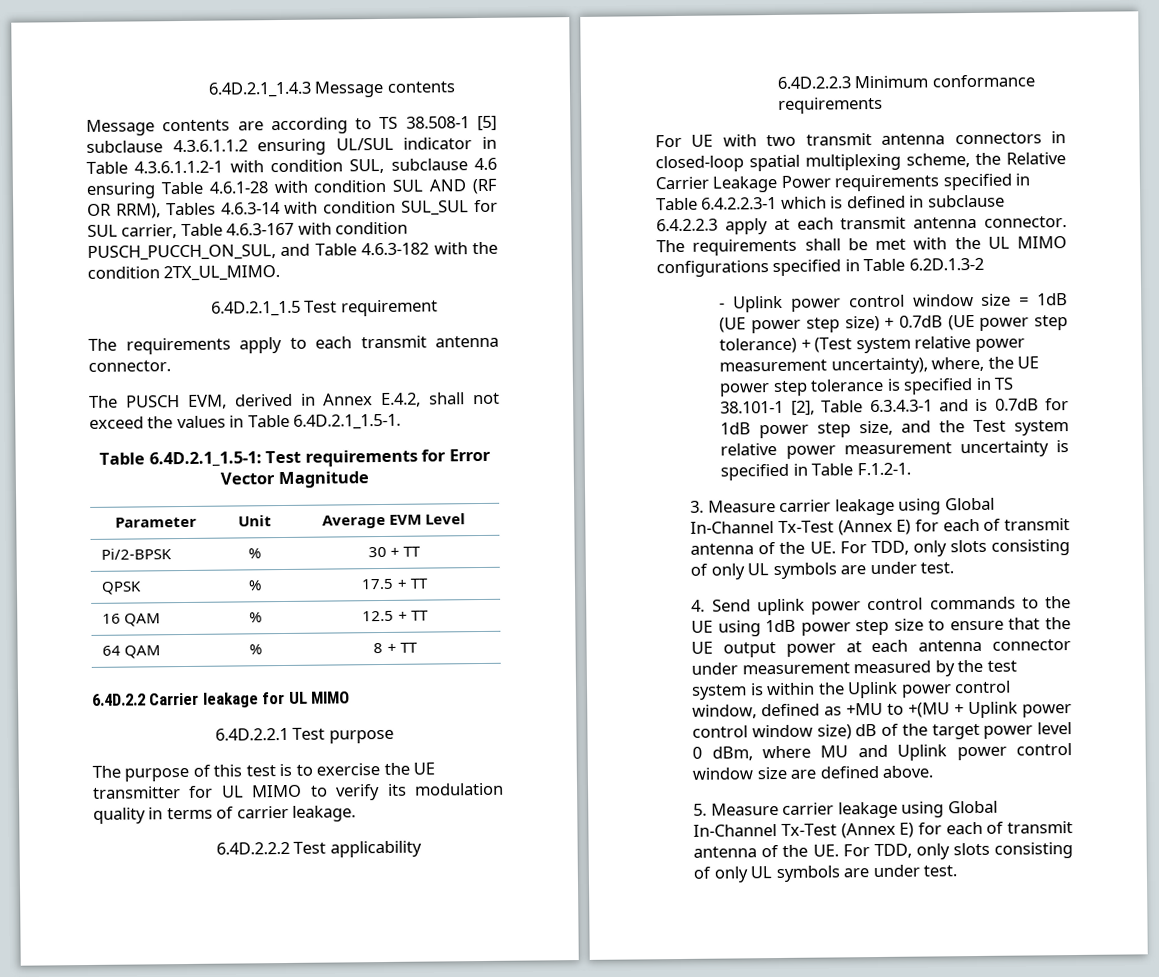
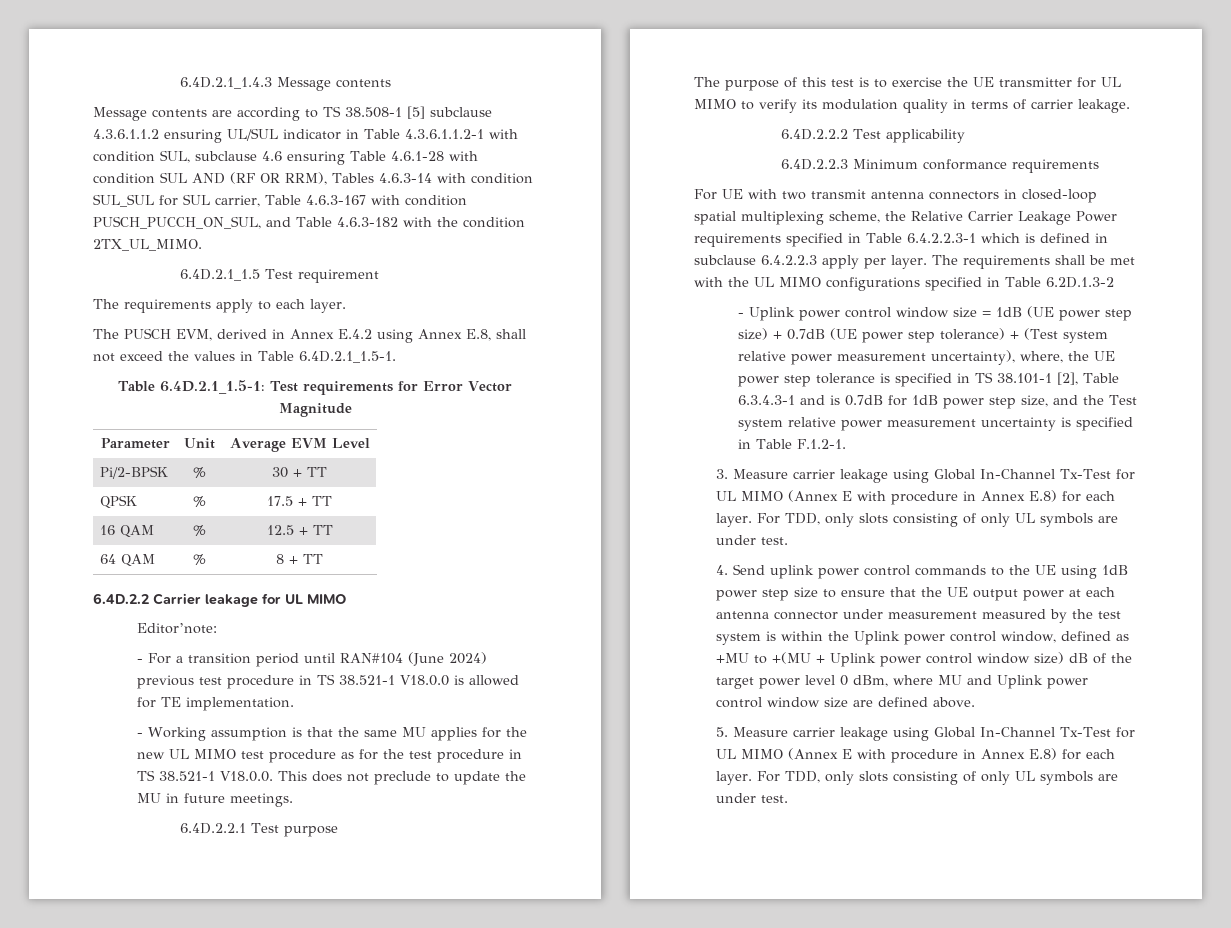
- The requirements apply to each transmit antenna connector.
+ The requirements apply to each layer.
- The PUSCH EVM, derived in Annex E.4.2, shall not exceed the values in Table 6.4D.2.1_1.5-1.
+ The PUSCH EVM, derived in Annex E.4.2 using Annex E.8, shall not exceed the values in Table 6.4D.2.1_1.5-1.
+ Editor’note:
+ - For a transition period until RAN#104 (June 2024) previous test procedure in TS 38.521-1 V18.0.0 is allowed for TE implementation.
+ - Working assumption is that the same MU applies for the new UL MIMO test procedure as for the test procedure in TS 38.521-1 V18.0.0. This does not preclude to update the MU in future meetings.
- For UE with two transmit antenna connectors in closed-loop spatial multiplexing scheme, the Relative Carrier Leakage Power requirements specified in Table 6.4.2.2.3-1 which is defined in subclause 6.4.2.2.3 apply at each transmit antenna connector.
+ For UE with two transmit antenna connectors in closed-loop spatial multiplexing scheme, the Relative Carrier Leakage Power requirements specified in Table 6.4.2.2.3-1 which is defined in subclause 6.4.2.2.3 apply per layer.
- 3. Measure carrier leakage using Global In-Channel Tx-Test (Annex E) for each of transmit antenna of the UE. For TDD, only slots consisting of only UL symbols are under test.
+ 3. Measure carrier leakage using Global In-Channel Tx-Test for UL MIMO (Annex E with procedure in Annex E.8) for each layer. For TDD, only slots consisting of only UL symbols are under test.
- 5. Measure carrier leakage using Global In-Channel Tx-Test (Annex E) for each of transmit antenna of the UE. For TDD, only slots consisting of only UL symbols are under test.
+ 5. Measure carrier leakage using Global In-Channel Tx-Test for UL MIMO (Annex E with procedure in Annex E.8) for each layer. For TDD, only slots consisting of only UL symbols are under test.

